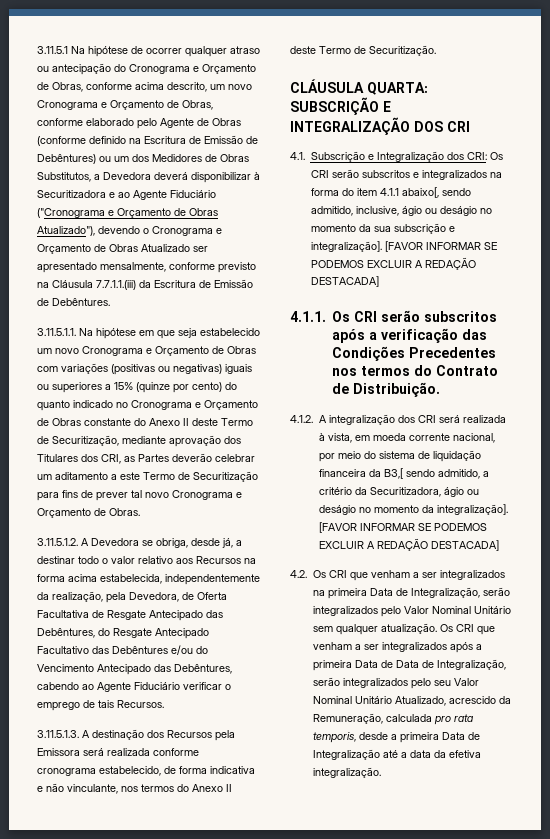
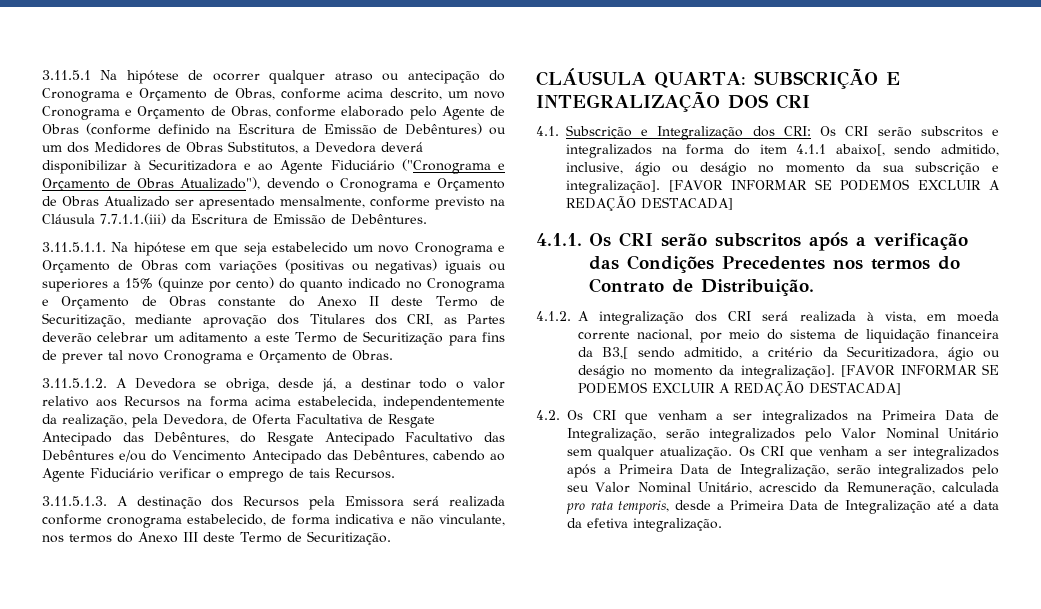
- 3.11.5.1.3. A destinação dos Recursos pela Emissora será realizada conforme cronograma estabelecido, de forma indicativa e não vinculante, nos termos do Anexo II deste Termo de Securitização.
+ 3.11.5.1.3. A destinação dos Recursos pela Emissora será realizada conforme cronograma estabelecido, de forma indicativa e não vinculante, nos termos do Anexo III deste Termo de Securitização.
- 4.2. Os CRI que venham a ser integralizados na primeira Data de Integralização, serão integralizados pelo Valor Nominal Unitário sem qualquer atualização.
+ 4.2. Os CRI que venham a ser integralizados na Primeira Data de Integralização, serão integralizados pelo Valor Nominal Unitário sem qualquer atualização.
- Os CRI que venham a ser integralizados após a primeira Data de Data de Integralização, serão integralizados pelo seu Valor Nominal Unitário Atualizado, acrescido da Remuneração, calculada pro rata temporis, desde a primeira Data de Integralização até a data da efetiva integralização.
+ Os CRI que venham a ser integralizados após a Primeira Data de Integralização, serão integralizados pelo seu Valor Nominal Unitário, acrescido da Remuneração, calculada pro rata temporis, desde a Primeira Data de Integralização até a data da efetiva integralização.

